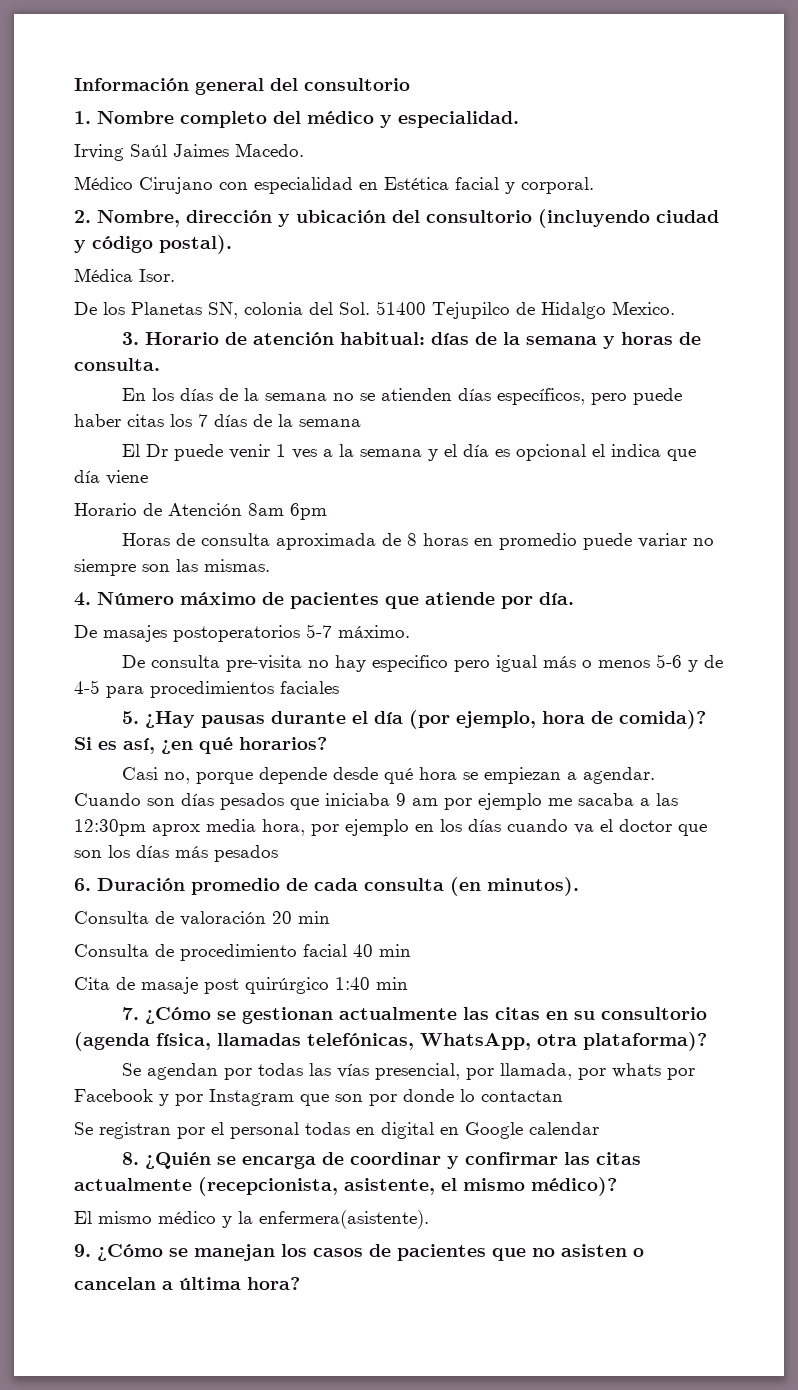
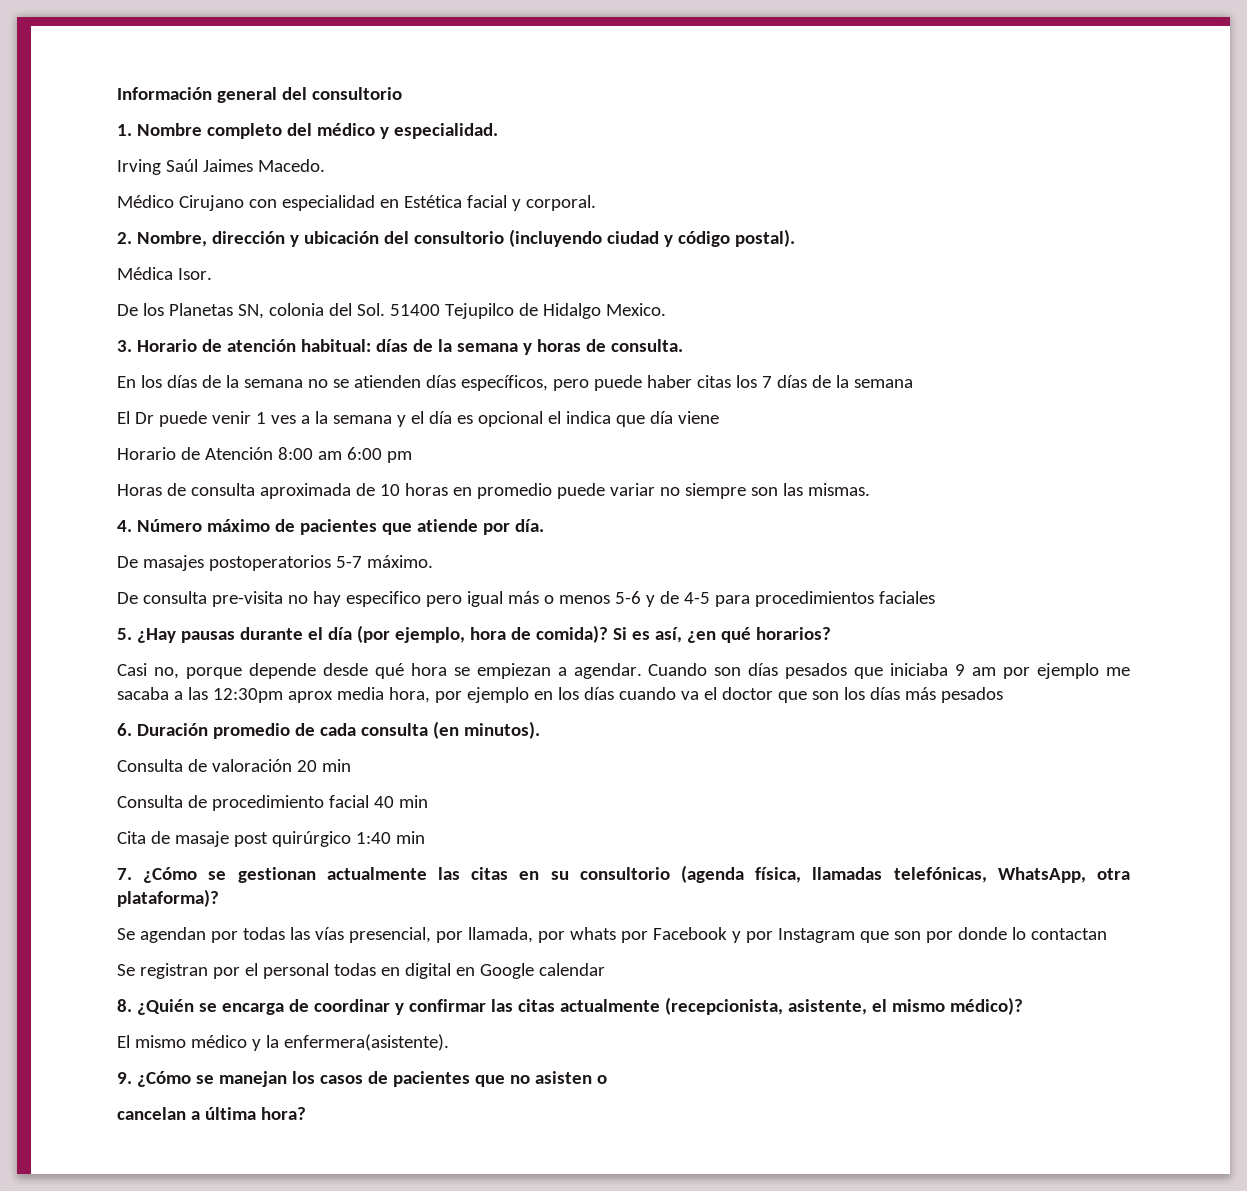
- Horario de Atención 8am 6pm
+ Horario de Atención 8:00 am 6:00 pm
- Horas de consulta aproximada de 8 horas en promedio puede variar no siempre son las mismas.
+ Horas de consulta aproximada de 10 horas en promedio puede variar no siempre son las mismas.

